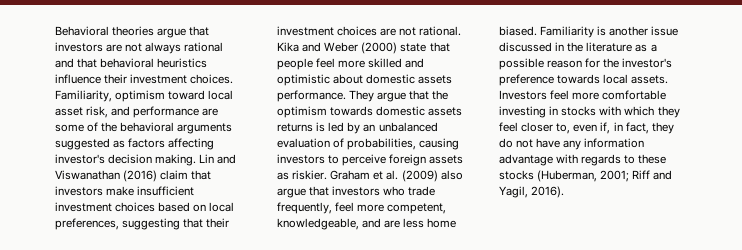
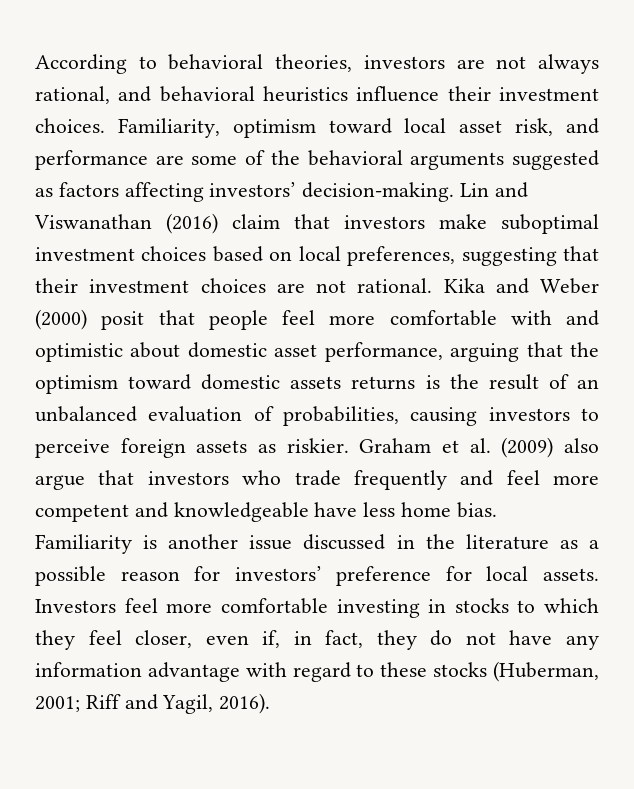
- Behavioral theories argue that investors are not always rational and that behavioral heuristics influence their investment choices.
+ According to behavioral theories, investors are not always rational, and behavioral heuristics influence their investment choices.
- Familiarity, optimism toward local asset risk, and performance are some of the behavioral arguments suggested as factors affecting investor's decision making.
+ Familiarity, optimism toward local asset risk, and performance are some of the behavioral arguments suggested as factors affecting investors’ decision-making.
- Lin and Viswanathan (2016) claim that investors make insufficient investment choices based on local preferences, suggesting that their investment choices are not rational.
+ Lin and Viswanathan (2016) claim that investors make suboptimal investment choices based on local preferences, suggesting that their investment choices are not rational.
- Kika and Weber (2000) state that people feel more skilled and optimistic about domestic assets performance. They argue that the optimism towards domestic assets returns is led by an unbalanced evaluation of probabilities, causing investors to perceive foreign assets as riskier.
+ Kika and Weber (2000) posit that people feel more comfortable with and optimistic about domestic asset performance, arguing that the optimism toward domestic assets returns is the result of an unbalanced evaluation of probabilities, causing investors to perceive foreign assets as riskier.
- Graham et al. (2009) also argue that investors who trade frequently, feel more competent, knowledgeable, and are less home biased.
+ Graham et al. (2009) also argue that investors who trade frequently and feel more competent and knowledgeable have less home bias.
- Familiarity is another issue discussed in the literature as a possible reason for the investor's preference towards local assets.
+ Familiarity is another issue discussed in the literature as a possible reason for investors’ preference for local assets.
- Investors feel more comfortable investing in stocks with which they feel closer to, even if, in fact, they do not have any information advantage with regards to these stocks (Huberman, 2001; Riff and Yagil, 2016).
+ Investors feel more comfortable investing in stocks to which they feel closer, even if, in fact, they do not have any information advantage with regard to these stocks (Huberman, 2001; Riff and Yagil, 2016).

